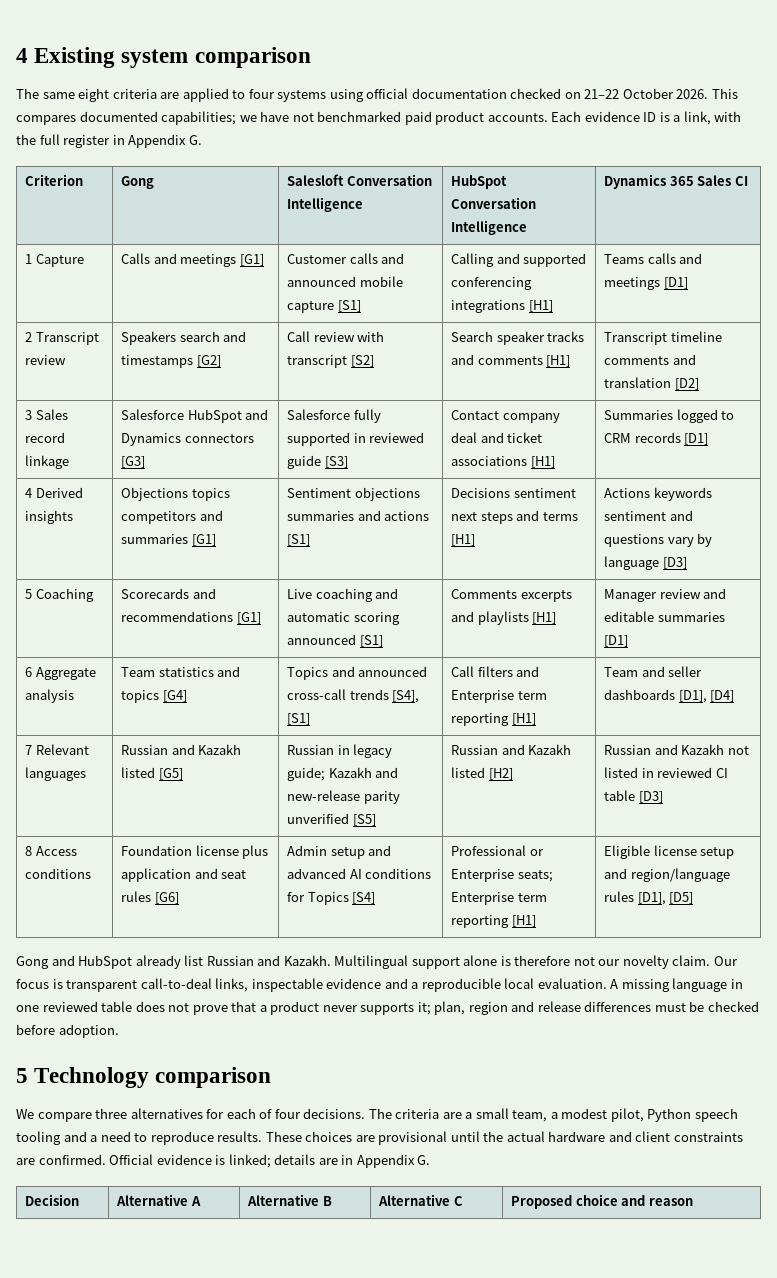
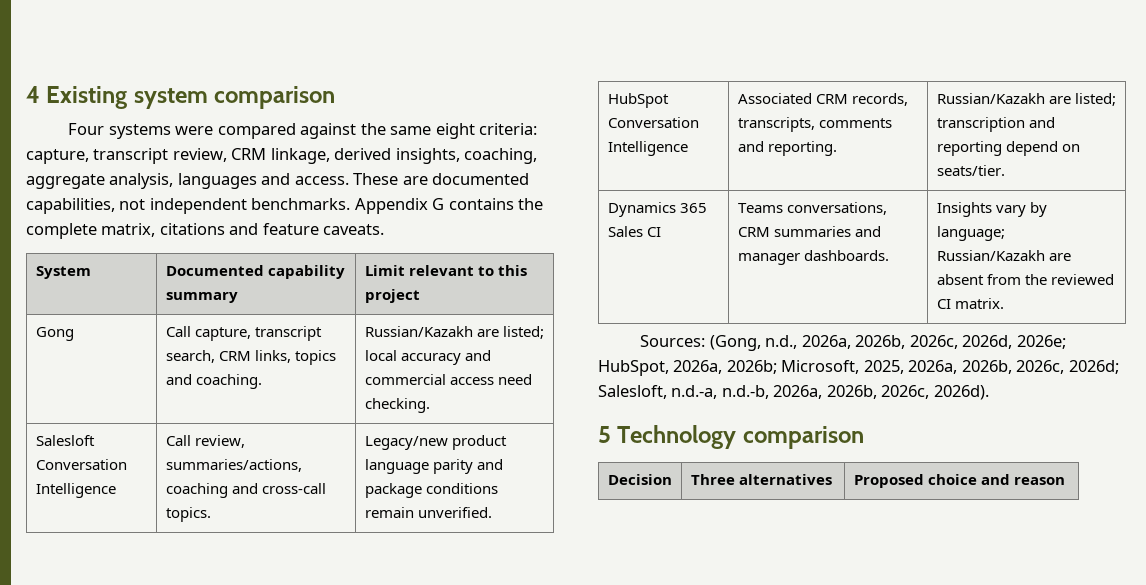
- The same eight criteria are applied to four systems using official documentation checked on 21–22 October 2026. This compares documented capabilities; we have not benchmarked paid product accounts. Each evidence ID is a link, with the full register in Appendix G.
- Criterion | Gong | Salesloft Conversation Intelligence | HubSpot Conversation Intelligence | Dynamics 365 Sales CI
- 1 Capture | Calls and meetings [G1] | Customer calls and announced mobile capture [S1] | Calling and supported conferencing integrations [H1] | Teams calls and meetings [D1]
- 2 Transcript review | Speakers search and timestamps [G2] | Call review with transcript [S2] | Search speaker tracks and comments [H1] | Transcript timeline comments and translation [D2]
- 3 Sales record linkage | Salesforce HubSpot and Dynamics connectors [G3] | Salesforce fully supported in reviewed guide [S3] | Contact company deal and ticket associations [H1] | Summaries logged to CRM records [D1]
- 4 Derived insights | Objections topics competitors and summaries [G1] | Sentiment objections summaries and actions [S1] | Decisions sentiment next steps and terms [H1] | Actions keywords sentiment and questions vary by language [D3]
- 5 Coaching | Scorecards and recommendations [G1] | Live coaching and automatic scoring announced [S1] | Comments excerpts and playlists [H1] | Manager review and editable summaries [D1]
- 6 Aggregate analysis | Team statistics and topics [G4] | Topics and announced cross-call trends [S4], [S1] | Call filters and Enterprise term reporting [H1] | Team and seller dashboards [D1], [D4]
- 7 Relevant languages | Russian and Kazakh listed [G5] | Russian in legacy guide; Kazakh and new-release parity unverified [S5] | Russian and Kazakh listed [H2] | Russian and Kazakh not listed in reviewed CI table [D3]
- 8 Access conditions | Foundation license plus application and seat rules [G6] | Admin setup and advanced AI conditions for Topics [S4] | Professional or Enterprise seats; Enterprise term reporting [H1] | Eligible license setup and region/language rules [D1], [D5]
- Gong and HubSpot already list Russian and Kazakh. Multilingual support alone is therefore not our novelty claim. Our focus is transparent call-to-deal links, inspectable evidence and a reproducible local evaluation. A missing language in one reviewed table does not prove that a product never supports it; plan, region and release differences must be checked before adoption.
+ Four systems were compared against the same eight criteria: capture, transcript review, CRM linkage, derived insights, coaching, aggregate analysis, languages and access. These are documented capabilities, not independent benchmarks. Appendix G contains the complete matrix, citations and feature caveats.
+ System | Documented capability summary | Limit relevant to this project
+ Gong | Call capture, transcript search, CRM links, topics and coaching. | Russian/Kazakh are listed; local accuracy and commercial access need checking.
+ Salesloft Conversation Intelligence | Call review, summaries/actions, coaching and cross-call topics. | Legacy/new product language parity and package conditions remain unverified.
+ HubSpot Conversation Intelligence | Associated CRM records, transcripts, comments and reporting. | Russian/Kazakh are listed; transcription and reporting depend on seats/tier.
+ Dynamics 365 Sales CI | Teams conversations, CRM summaries and manager dashboards. | Insights vary by language; Russian/Kazakh are absent from the reviewed CI matrix.
+ Sources: (Gong, n.d., 2026a, 2026b, 2026c, 2026d, 2026e; HubSpot, 2026a, 2026b; Microsoft, 2025, 2026a, 2026b, 2026c, 2026d; Salesloft, n.d.-a, n.d.-b, 2026a, 2026b, 2026c, 2026d).
  5 Technology comparison
- We compare three alternatives for each of four decisions. The criteria are a small team, a modest pilot, Python speech tooling and a need to reproduce results. These choices are provisional until the actual hardware and client constraints are confirmed. Official evidence is linked; details are in Appendix G.
- Decision | Alternative A | Alternative B | Alternative C | Proposed choice and reason
+ Decision | Three alternatives | Proposed choice and reason

